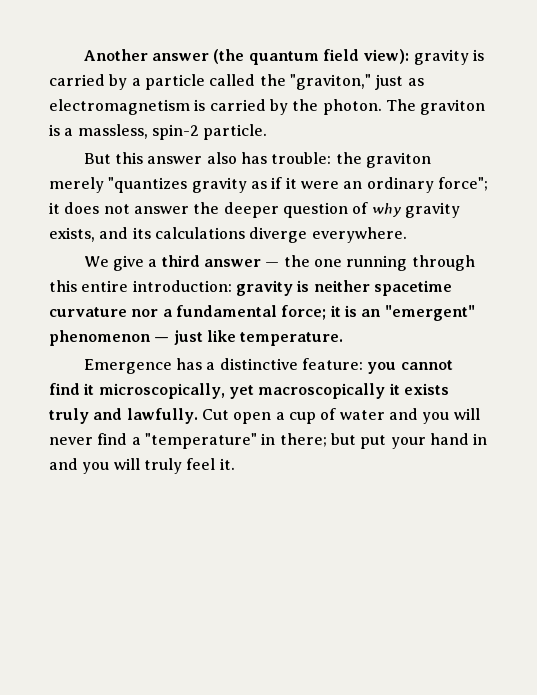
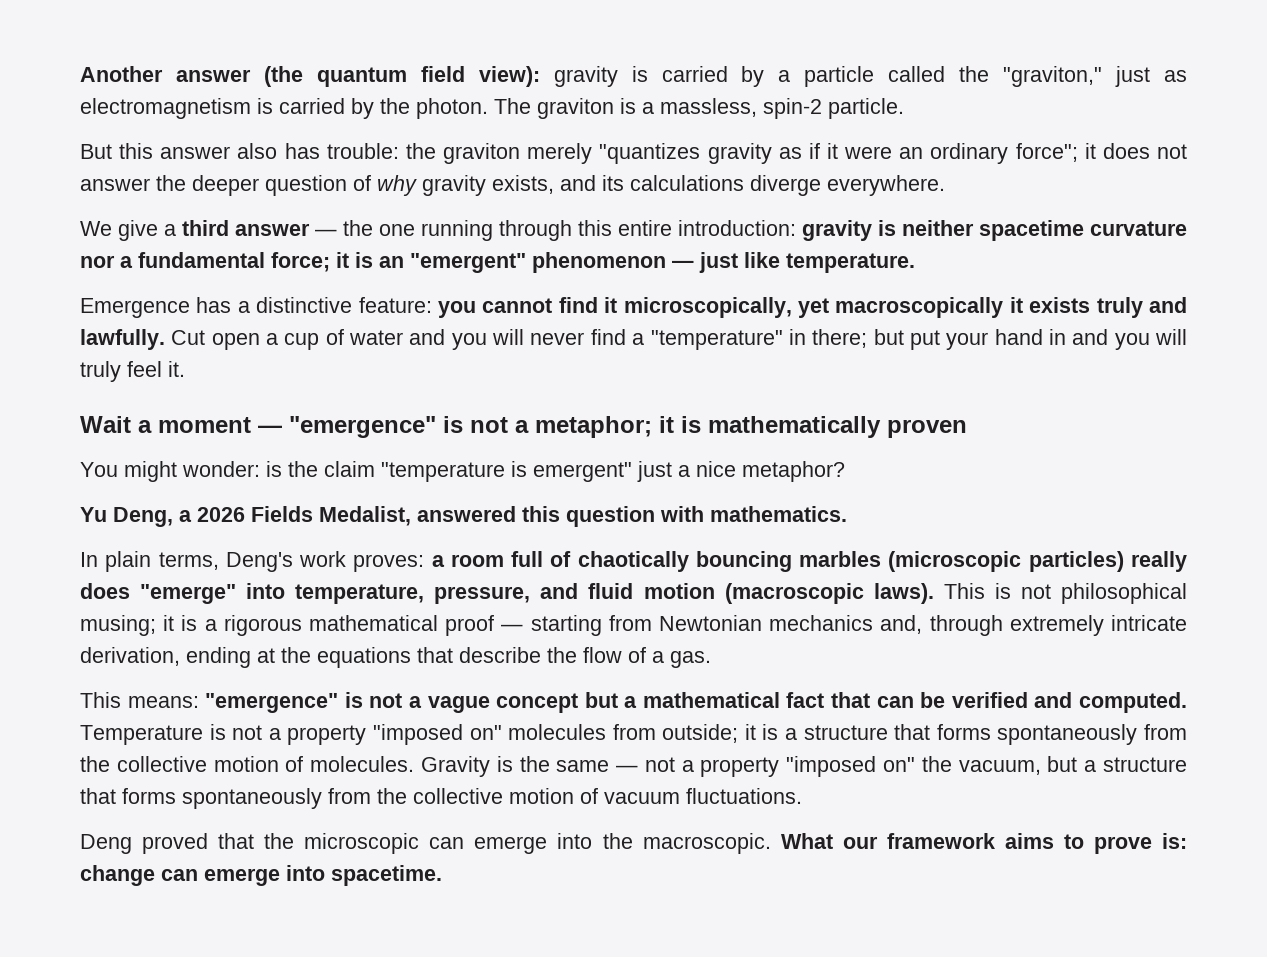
+ Wait a moment — "emergence" is not a metaphor; it is mathematically proven
+ You might wonder: is the claim "temperature is emergent" just a nice metaphor?
+ Yu Deng, a 2026 Fields Medalist, answered this question with mathematics.
+ In plain terms, Deng's work proves: a room full of chaotically bouncing marbles (microscopic particles) really does "emerge" into temperature, pressure, and fluid motion (macroscopic laws). This is not philosophical musing; it is a rigorous mathematical proof — starting from Newtonian mechanics and, through extremely intricate derivation, ending at the equations that describe the flow of a gas.
+ This means: "emergence" is not a vague concept but a mathematical fact that can be verified and computed. Temperature is not a property "imposed on" molecules from outside; it is a structure that forms spontaneously from the collective motion of molecules. Gravity is the same — not a property "imposed on" the vacuum, but a structure that forms spontaneously from the collective motion of vacuum fluctuations.
+ Deng proved that the microscopic can emerge into the macroscopic. What our framework aims to prove is: change can emerge into spacetime.

